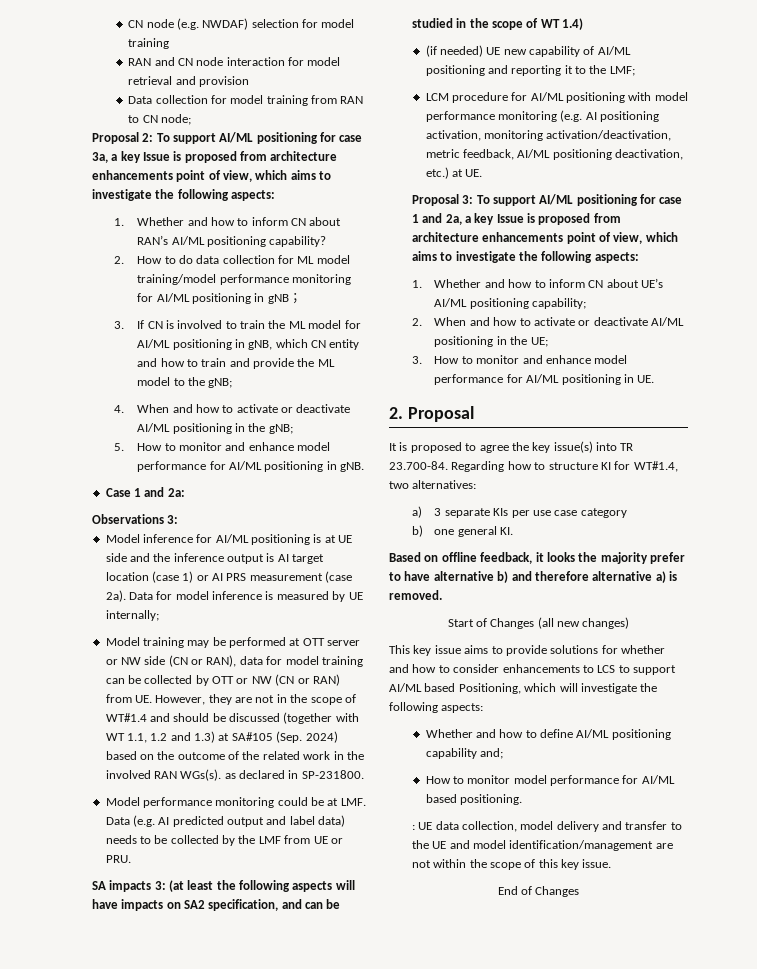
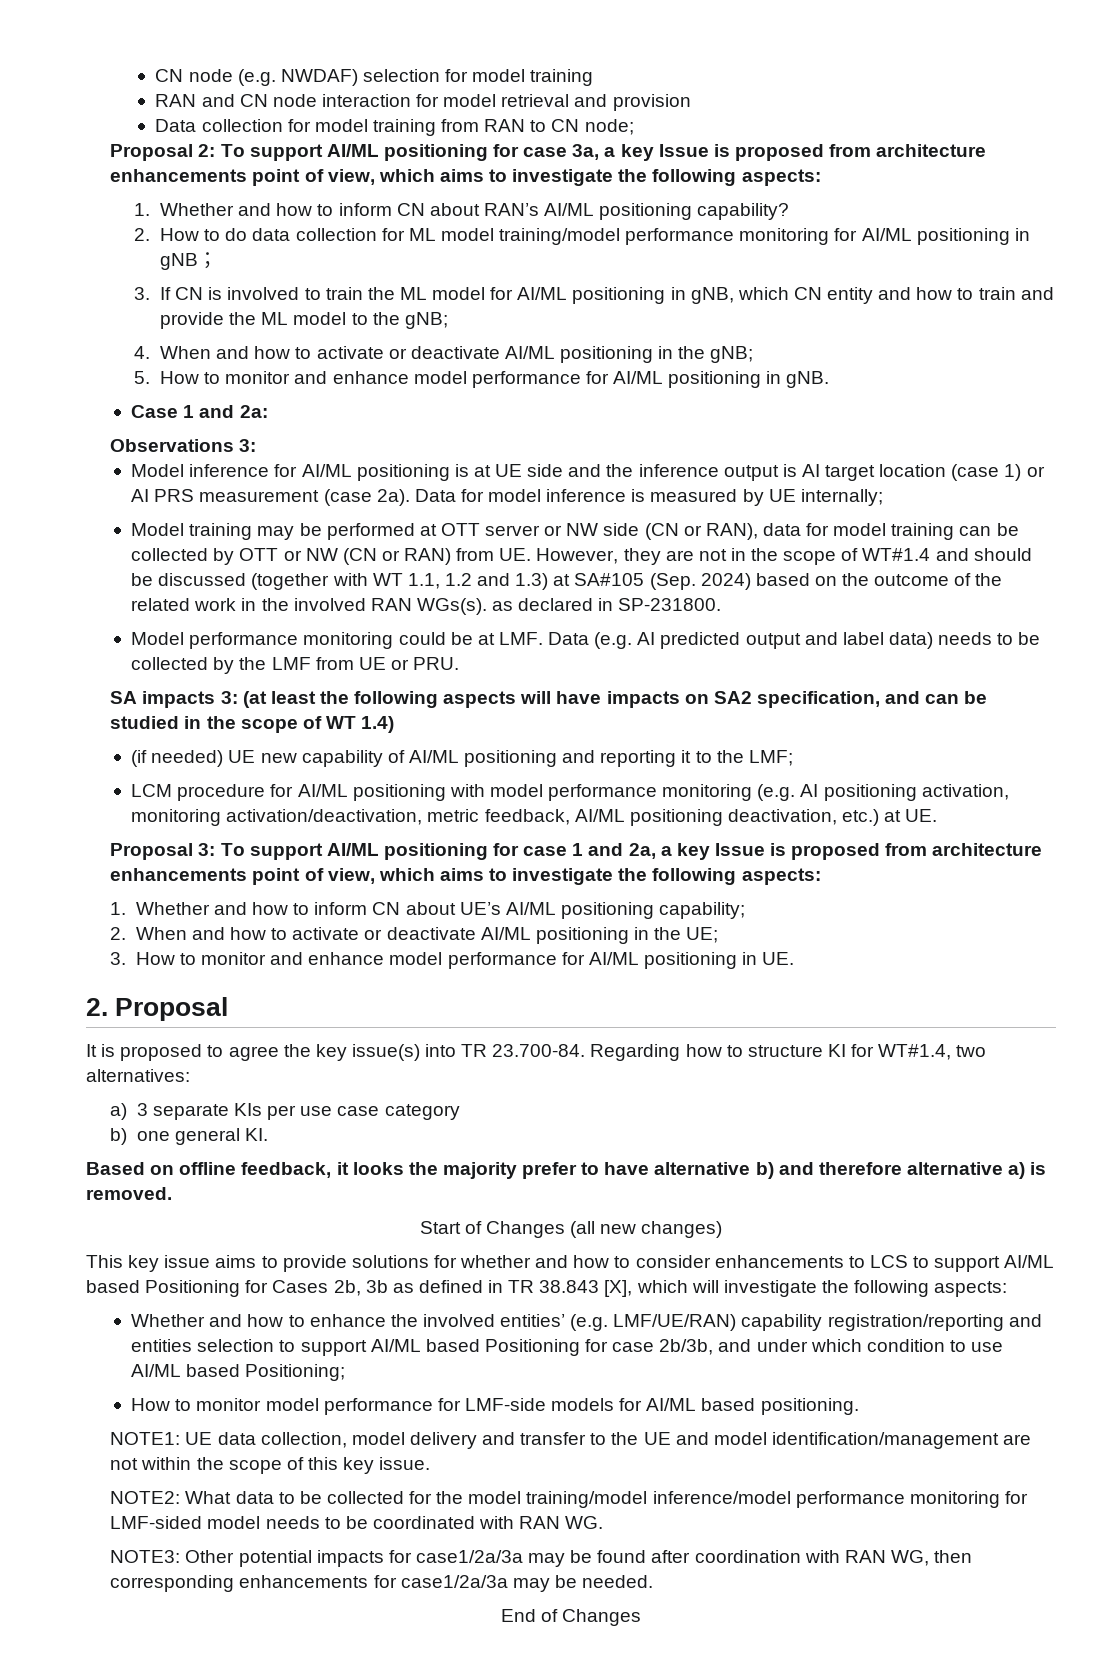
- This key issue aims to provide solutions for whether and how to consider enhancements to LCS to support AI/ML based Positioning, which will investigate the following aspects:
+ This key issue aims to provide solutions for whether and how to consider enhancements to LCS to support AI/ML based Positioning for Cases 2b, 3b as defined in TR 38.843 [X], which will investigate the following aspects:
- Whether and how to define AI/ML positioning capability and;
+ Whether and how to enhance the involved entities’ (e.g. LMF/UE/RAN) capability registration/reporting and entities selection to support AI/ML based Positioning for case 2b/3b, and under which condition to use AI/ML based Positioning;
- How to monitor model performance for AI/ML based positioning.
+ How to monitor model performance for LMF-side models for AI/ML based positioning.
- : UE data collection, model delivery and transfer to the UE and model identification/management are not within the scope of this key issue.
+ NOTE1: UE data collection, model delivery and transfer to the UE and model identification/management are not within the scope of this key issue.
+ NOTE2: What data to be collected for the model training/model inference/model performance monitoring for LMF-sided model needs to be coordinated with RAN WG.
+ NOTE3: Other potential impacts for case1/2a/3a may be found after coordination with RAN WG, then corresponding enhancements for case1/2a/3a may be needed.

